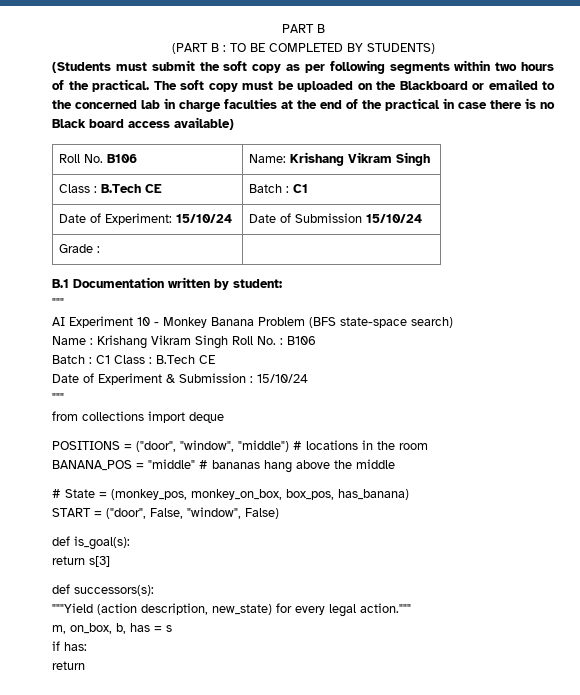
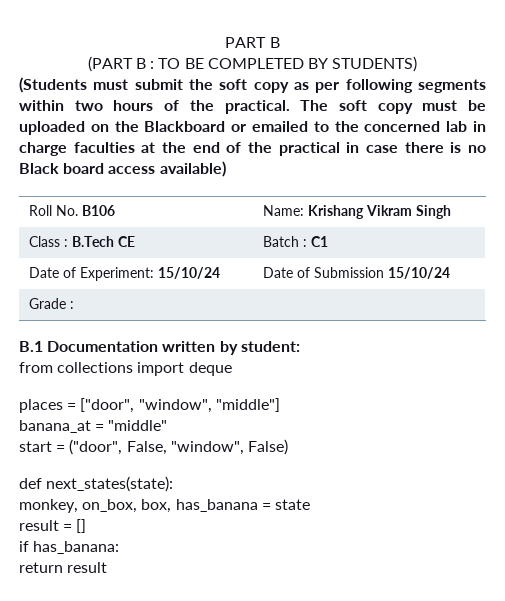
  B.1 Documentation written by student:
- """
- AI Experiment 10 - Monkey Banana Problem (BFS state-space search)
- Name : Krishang Vikram Singh Roll No. : B106
- Batch : C1 Class : B.Tech CE
- Date of Experiment & Submission : 15/10/24
- """
  from collections import deque
- POSITIONS = ("door", "window", "middle") # locations in the room
- BANANA_POS = "middle" # bananas hang above the middle
- # State = (monkey_pos, monkey_on_box, box_pos, has_banana)
- START = ("door", False, "window", False)
+ places = ["door", "window", "middle"]
+ banana_at = "middle"
+ start = ("door", False, "window", False)
- def is_goal(s):
- return s[3]
- def successors(s):
- """Yield (action description, new_state) for every legal action."""
- m, on_box, b, has = s
- if has:
- return
+ def next_states(state):
+ monkey, on_box, box, has_banana = state
+ result = []
+ if has_banana:
+ return result

